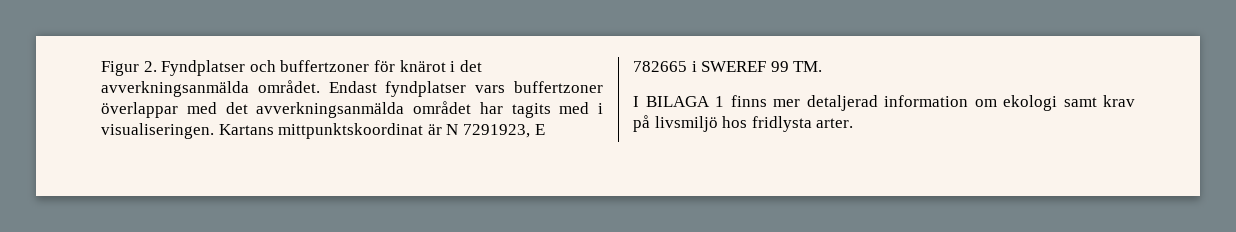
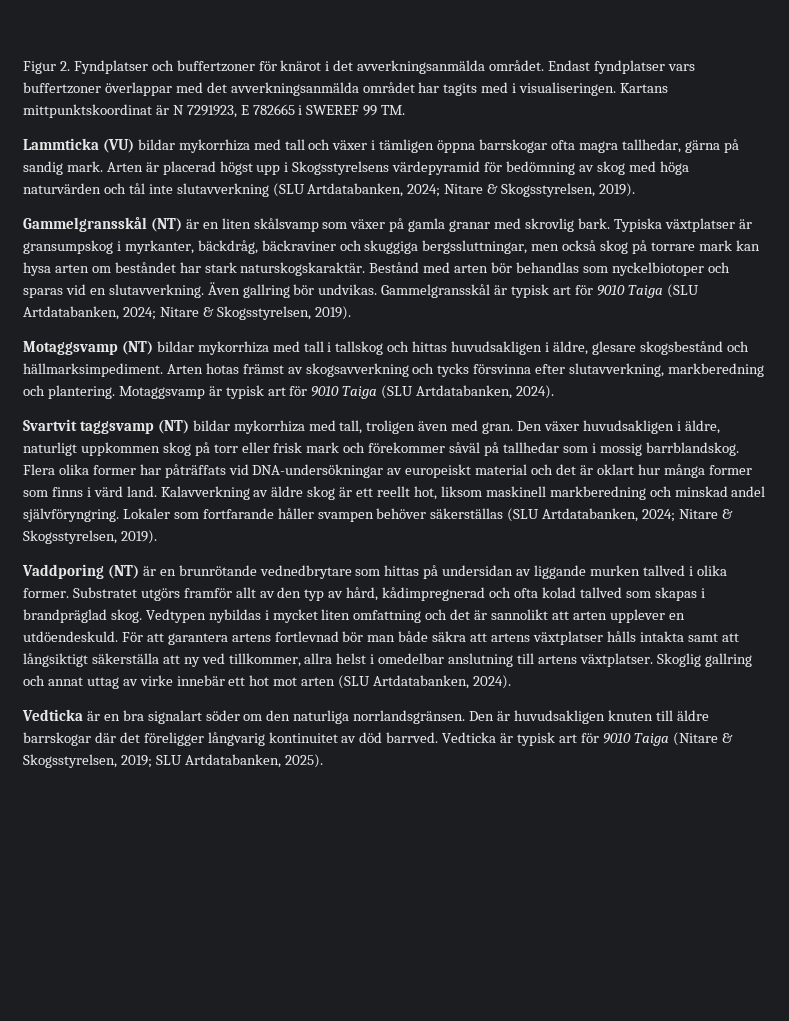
- I BILAGA 1 finns mer detaljerad information om ekologi samt krav på livsmiljö hos fridlysta arter.
+ Lammticka (VU) bildar mykorrhiza med tall och växer i tämligen öppna barrskogar ofta magra tallhedar, gärna på sandig mark. Arten är placerad högst upp i Skogsstyrelsens värdepyramid för bedömning av skog med höga naturvärden och tål inte slutavverkning (SLU Artdatabanken, 2024; Nitare & Skogsstyrelsen, 2019).
+ Gammelgransskål (NT) är en liten skålsvamp som växer på gamla granar med skrovlig bark. Typiska växtplatser är gransumpskog i myrkanter, bäckdråg, bäckraviner och skuggiga bergssluttningar, men också skog på torrare mark kan hysa arten om beståndet har stark naturskogskaraktär. Bestånd med arten bör behandlas som nyckelbiotoper och sparas vid en slutavverkning. Även gallring bör undvikas. Gammelgransskål är typisk art för 9010 Taiga (SLU Artdatabanken, 2024; Nitare & Skogsstyrelsen, 2019).
+ Motaggsvamp (NT) bildar mykorrhiza med tall i tallskog och hittas huvudsakligen i äldre, glesare skogsbestånd och hällmarksimpediment. Arten hotas främst av skogsavverkning och tycks försvinna efter slutavverkning, markberedning och plantering. Motaggsvamp är typisk art för 9010 Taiga (SLU Artdatabanken, 2024).
+ Svartvit taggsvamp (NT) bildar mykorrhiza med tall, troligen även med gran. Den växer huvudsakligen i äldre, naturligt uppkommen skog på torr eller frisk mark och förekommer såväl på tallhedar som i mossig barrblandskog. Flera olika former har påträffats vid DNA-undersökningar av europeiskt material och det är oklart hur många former som finns i värd land. Kalavverkning av äldre skog är ett reellt hot, liksom maskinell markberedning och minskad andel självföryngring. Lokaler som fortfarande håller svampen behöver säkerställas (SLU Artdatabanken, 2024; Nitare & Skogsstyrelsen, 2019).
+ Vaddporing (NT) är en brunrötande vednedbrytare som hittas på undersidan av liggande murken tallved i olika former. Substratet utgörs framför allt av den typ av hård, kådimpregnerad och ofta kolad tallved som skapas i brandpräglad skog. Vedtypen nybildas i mycket liten omfattning och det är sannolikt att arten upplever en utdöendeskuld. För att garantera artens fortlevnad bör man både säkra att artens växtplatser hålls intakta samt att långsiktigt säkerställa att ny ved tillkommer, allra helst i omedelbar anslutning till artens växtplatser. Skoglig gallring och annat uttag av virke innebär ett hot mot arten (SLU Artdatabanken, 2024).
+ Vedticka är en bra signalart söder om den naturliga norrlandsgränsen. Den är huvudsakligen knuten till äldre barrskogar där det föreligger långvarig kontinuitet av död barrved. Vedticka är typisk art för 9010 Taiga (Nitare & Skogsstyrelsen, 2019; SLU Artdatabanken, 2025).

